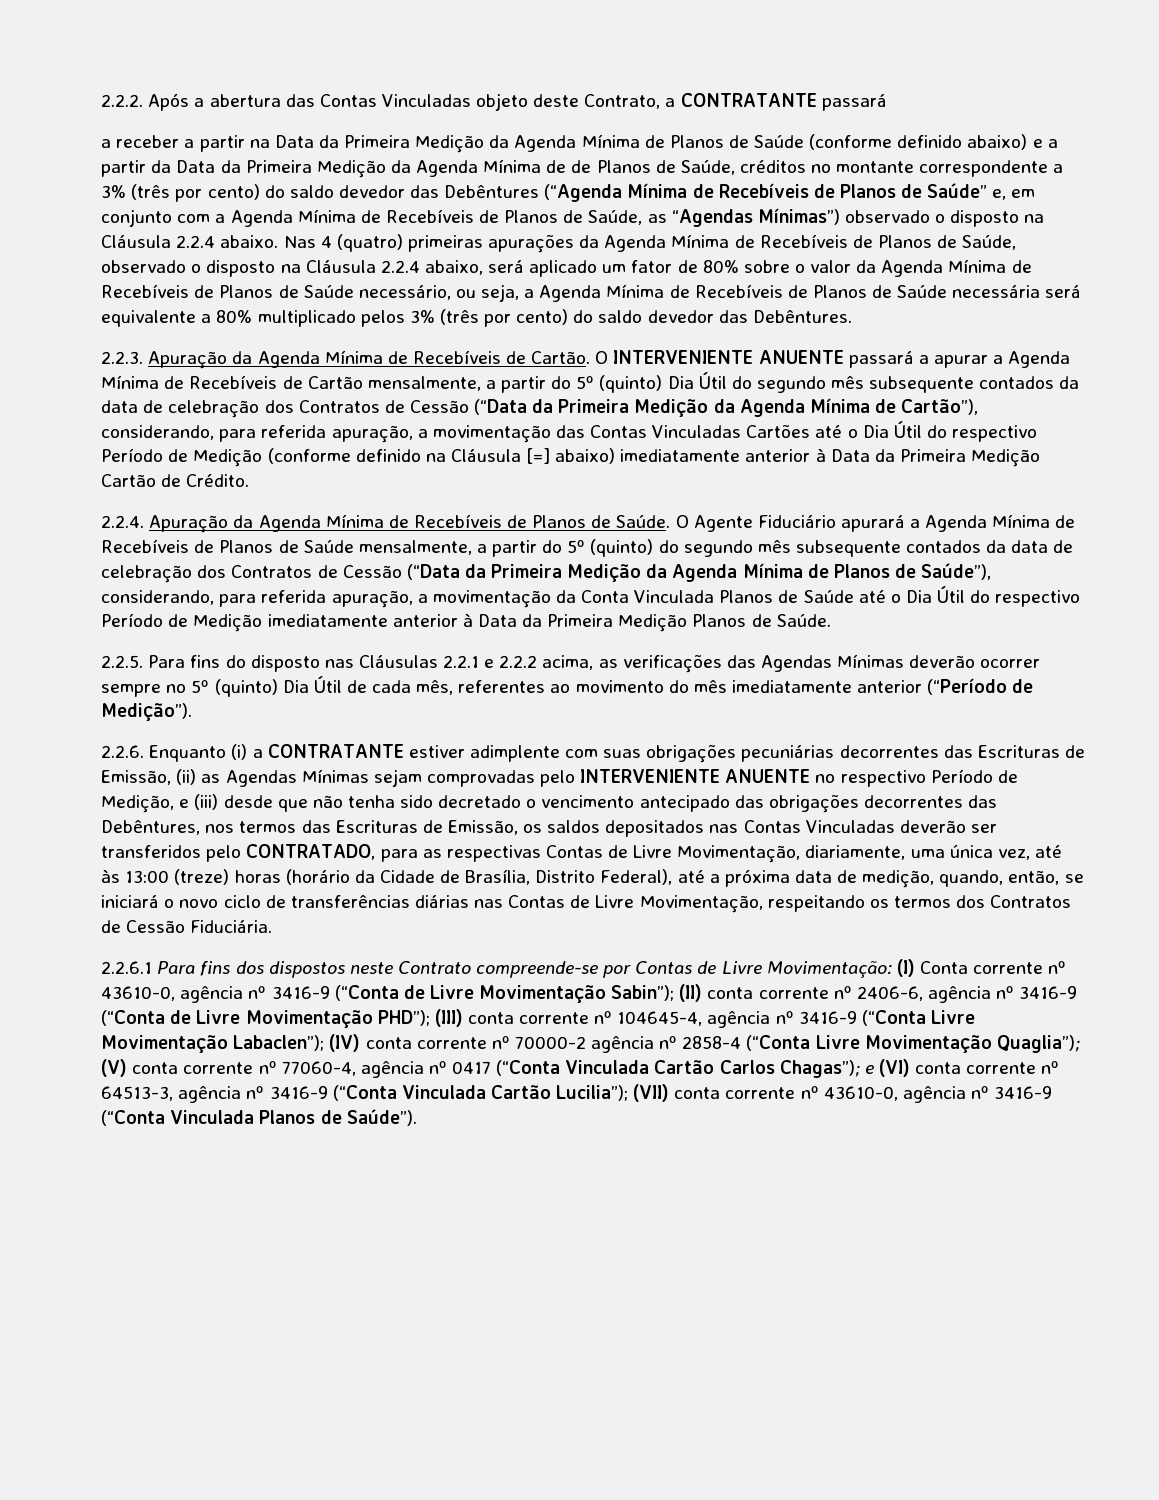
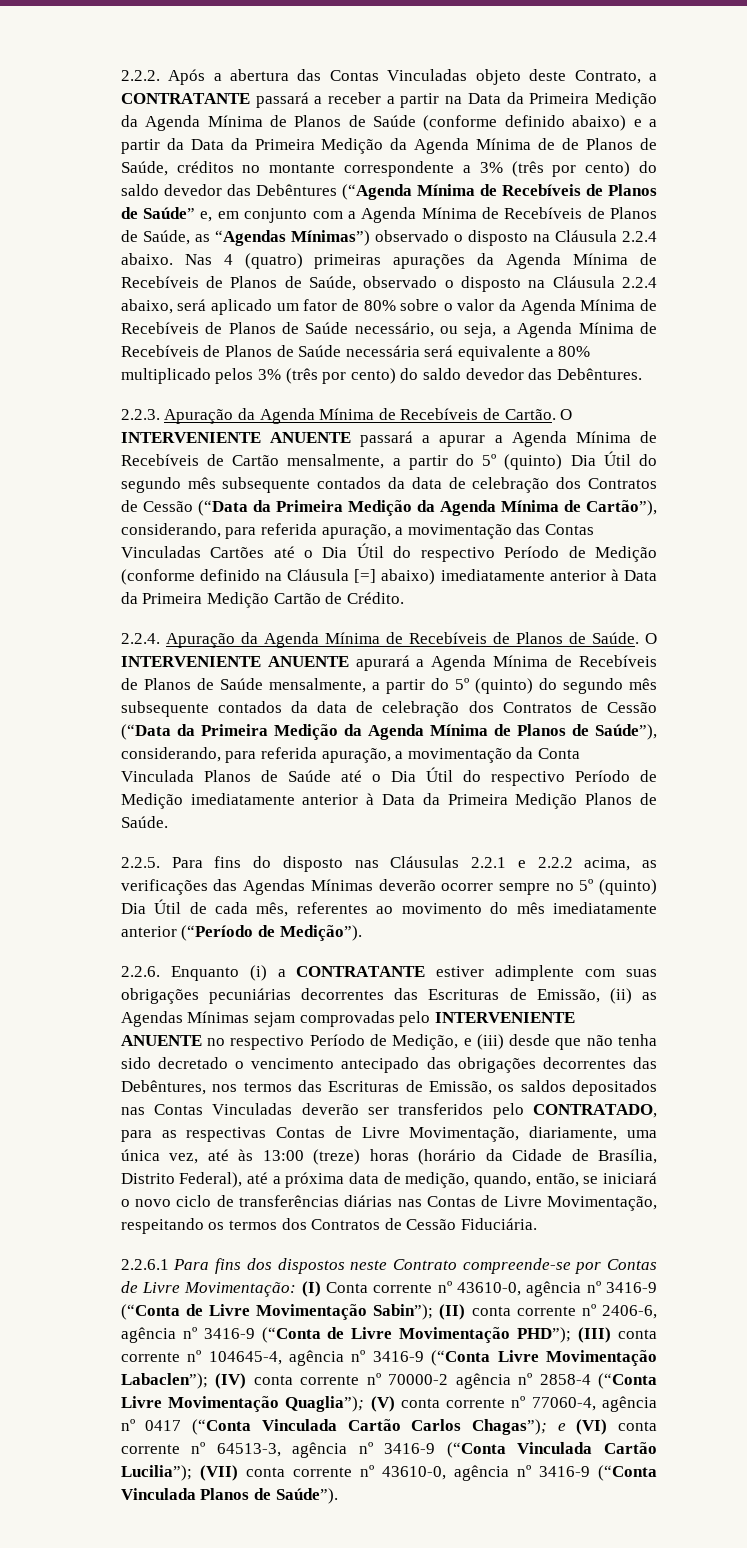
- 2.2.2. Após a abertura das Contas Vinculadas objeto deste Contrato, a CONTRATANTE passará
- a receber a partir na Data da Primeira Medição da Agenda Mínima de Planos de Saúde (conforme definido abaixo) e a partir da Data da Primeira Medição da Agenda Mínima de de Planos de Saúde, créditos no montante correspondente a 3% (três por cento) do saldo devedor das Debêntures (“Agenda Mínima de Recebíveis de Planos de Saúde” e, em conjunto com a Agenda Mínima de Recebíveis de Planos de Saúde, as “Agendas Mínimas”) observado o disposto na Cláusula 2.2.4 abaixo.
+ 2.2.2. Após a abertura das Contas Vinculadas objeto deste Contrato, a CONTRATANTE passará a receber a partir na Data da Primeira Medição da Agenda Mínima de Planos de Saúde (conforme definido abaixo) e a partir da Data da Primeira Medição da Agenda Mínima de de Planos de Saúde, créditos no montante correspondente a 3% (três por cento) do saldo devedor das Debêntures (“Agenda Mínima de Recebíveis de Planos de Saúde” e, em conjunto com a Agenda Mínima de Recebíveis de Planos de Saúde, as “Agendas Mínimas”) observado o disposto na Cláusula 2.2.4 abaixo.
- O Agente Fiduciário apurará a Agenda Mínima de Recebíveis de Planos de Saúde mensalmente, a partir do 5º (quinto) do segundo mês subsequente contados da data de celebração dos Contratos de Cessão (“Data da Primeira Medição da Agenda Mínima de Planos de Saúde”), considerando, para referida apuração, a movimentação da Conta Vinculada Planos de Saúde até o Dia Útil do respectivo Período de Medição imediatamente anterior à Data da Primeira Medição Planos de Saúde.
+ O INTERVENIENTE ANUENTE apurará a Agenda Mínima de Recebíveis de Planos de Saúde mensalmente, a partir do 5º (quinto) do segundo mês subsequente contados da data de celebração dos Contratos de Cessão (“Data da Primeira Medição da Agenda Mínima de Planos de Saúde”), considerando, para referida apuração, a movimentação da Conta Vinculada Planos de Saúde até o Dia Útil do respectivo Período de Medição imediatamente anterior à Data da Primeira Medição Planos de Saúde.

